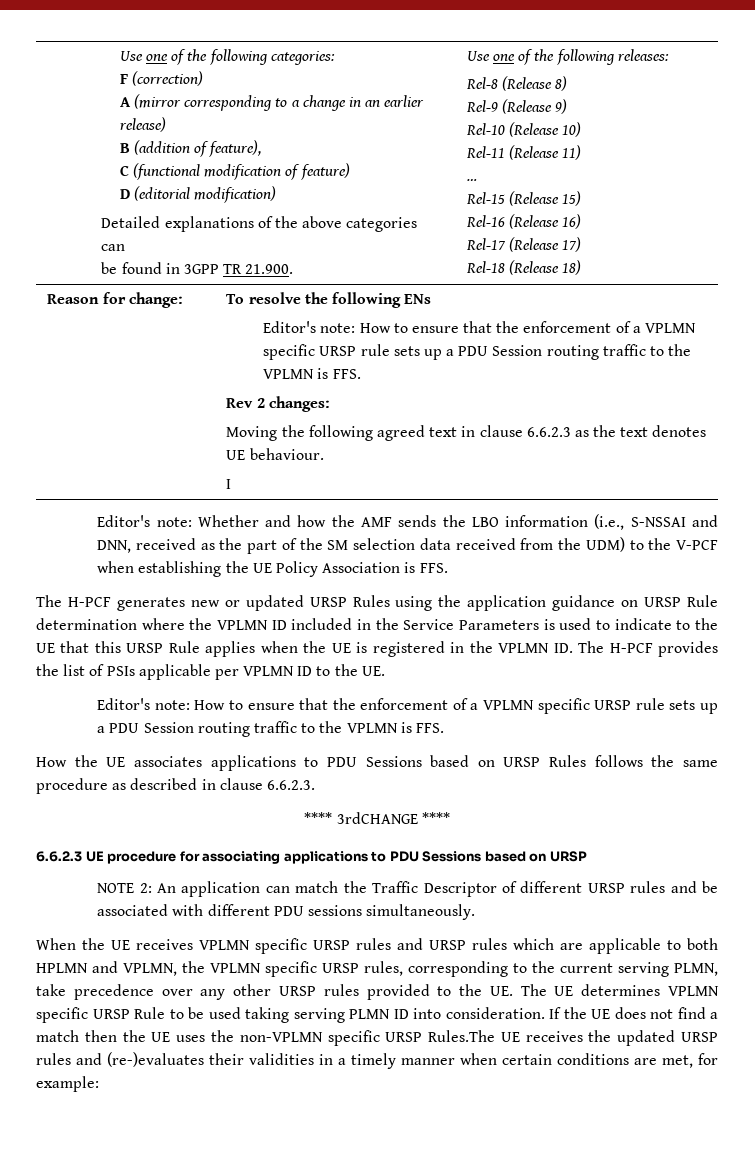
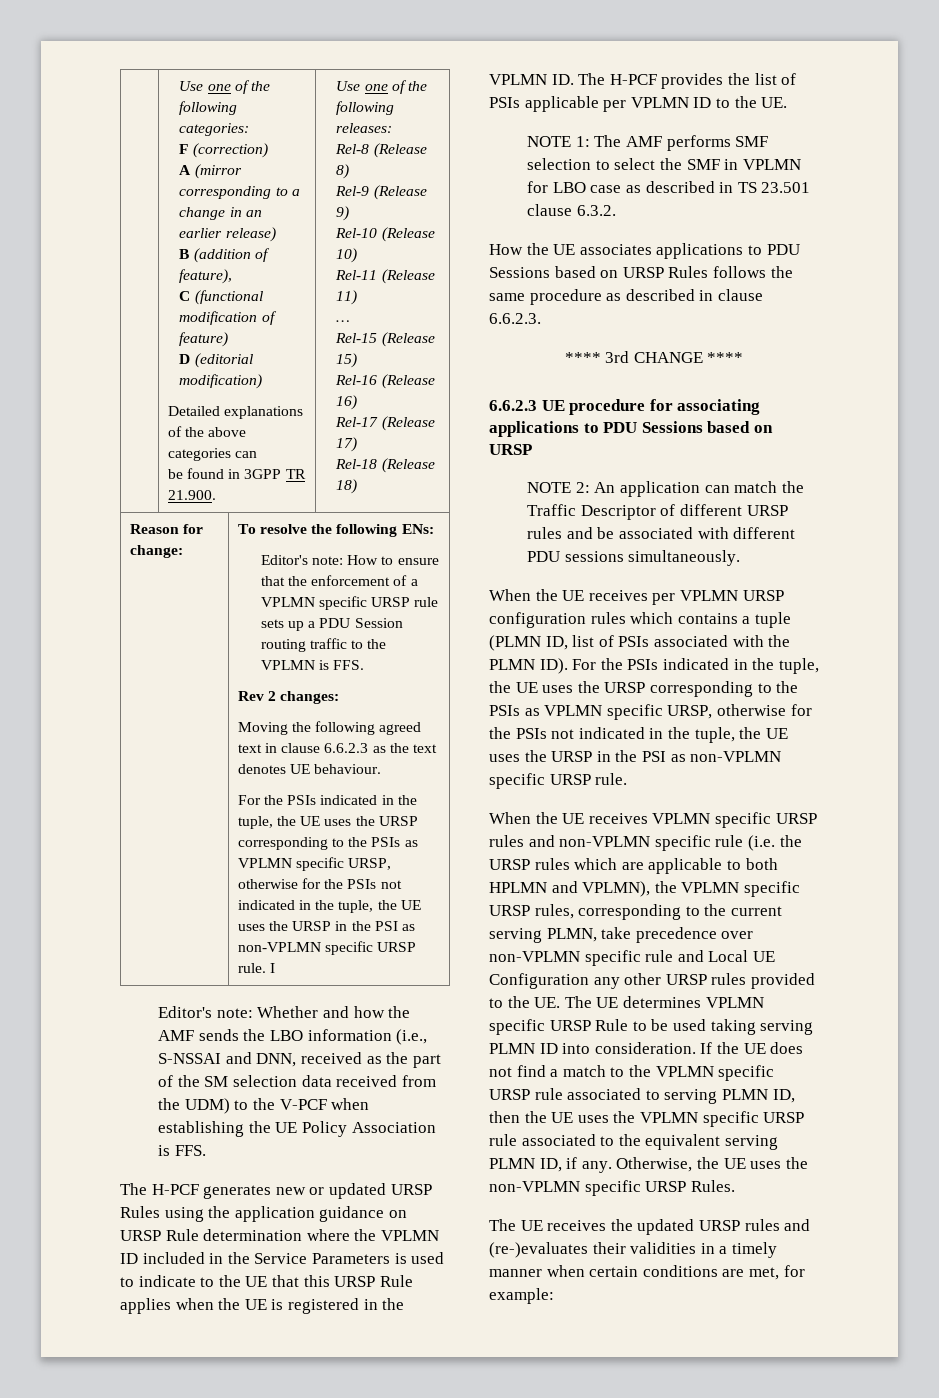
- To resolve the following ENs
+ To resolve the following ENs:
  Moving the following agreed text in clause 6.6.2.3 as the text denotes UE behaviour.
- I
+ For the PSIs indicated in the tuple, the UE uses the URSP corresponding to the PSIs as VPLMN specific URSP, otherwise for the PSIs not indicated in the tuple, the UE uses the URSP in the PSI as non-VPLMN specific URSP rule. I
  The H-PCF generates new or updated URSP Rules using the application guidance on URSP Rule determination where the VPLMN ID included in the Service Parameters is used to indicate to the UE that this URSP Rule applies when the UE is registered in the VPLMN ID. The H-PCF provides the list of PSIs applicable per VPLMN ID to the UE.
- Editor's note: How to ensure that the enforcement of a VPLMN specific URSP rule sets up a PDU Session routing traffic to the VPLMN is FFS.
+ NOTE 1: The AMF performs SMF selection to select the SMF in VPLMN for LBO case as described in TS 23.501 clause 6.3.2.
- **** 3rdCHANGE ****
+ **** 3rd CHANGE ****
+ When the UE receives per VPLMN URSP configuration rules which contains a tuple (PLMN ID, list of PSIs associated with the PLMN ID). For the PSIs indicated in the tuple, the UE uses the URSP corresponding to the PSIs as VPLMN specific URSP, otherwise for the PSIs not indicated in the tuple, the UE uses the URSP in the PSI as non-VPLMN specific URSP rule.
- When the UE receives VPLMN specific URSP rules and URSP rules which are applicable to both HPLMN and VPLMN, the VPLMN specific URSP rules, corresponding to the current serving PLMN, take precedence over any other URSP rules provided to the UE. The UE determines VPLMN specific URSP Rule to be used taking serving PLMN ID into consideration.
+ When the UE receives VPLMN specific URSP rules and non-VPLMN specific rule (i.e. the URSP rules which are applicable to both HPLMN and VPLMN), the VPLMN specific URSP rules, corresponding to the current serving PLMN, take precedence over non-VPLMN specific rule and Local UE Configuration any other URSP rules provided to the UE. The UE determines VPLMN specific URSP Rule to be used taking serving PLMN ID into consideration.
- If the UE does not find a match then the UE uses the non-VPLMN specific URSP Rules.The UE receives the updated URSP rules and (re-)evaluates their validities in a timely manner when certain conditions are met, for example:
+ If the UE does not find a match to the VPLMN specific URSP rule associated to serving PLMN ID, then the UE uses the VPLMN specific URSP rule associated to the equivalent serving PLMN ID, if any. Otherwise, the UE uses the non-VPLMN specific URSP Rules.
+ The UE receives the updated URSP rules and (re-)evaluates their validities in a timely manner when certain conditions are met, for example:

